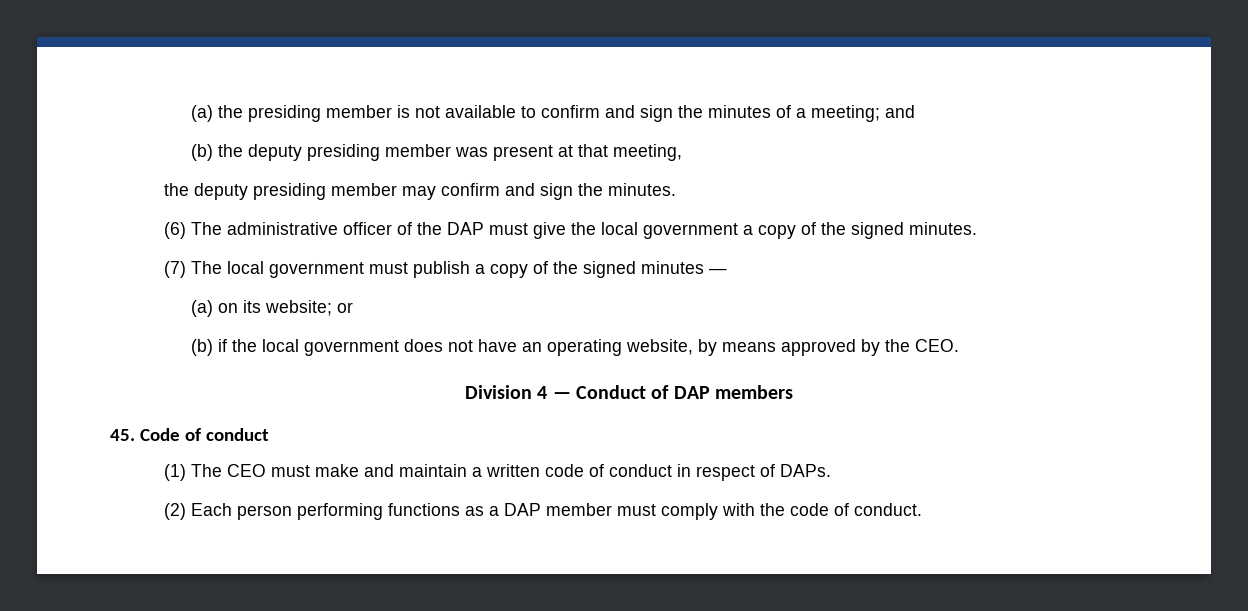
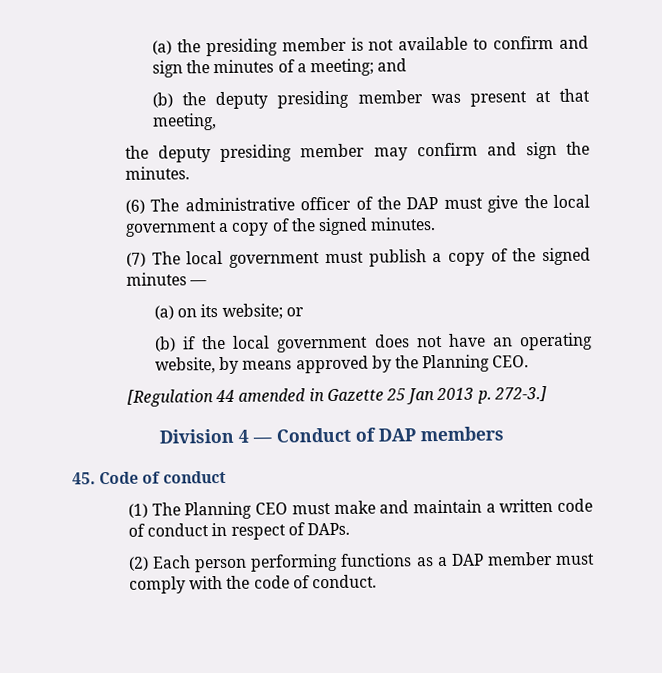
- (b) if the local government does not have an operating website, by means approved by the CEO.
+ (b) if the local government does not have an operating website, by means approved by the Planning CEO.
+ [Regulation 44 amended in Gazette 25 Jan 2013 p. 272-3.]
- (1) The CEO must make and maintain a written code of conduct in respect of DAPs.
+ (1) The Planning CEO must make and maintain a written code of conduct in respect of DAPs.

